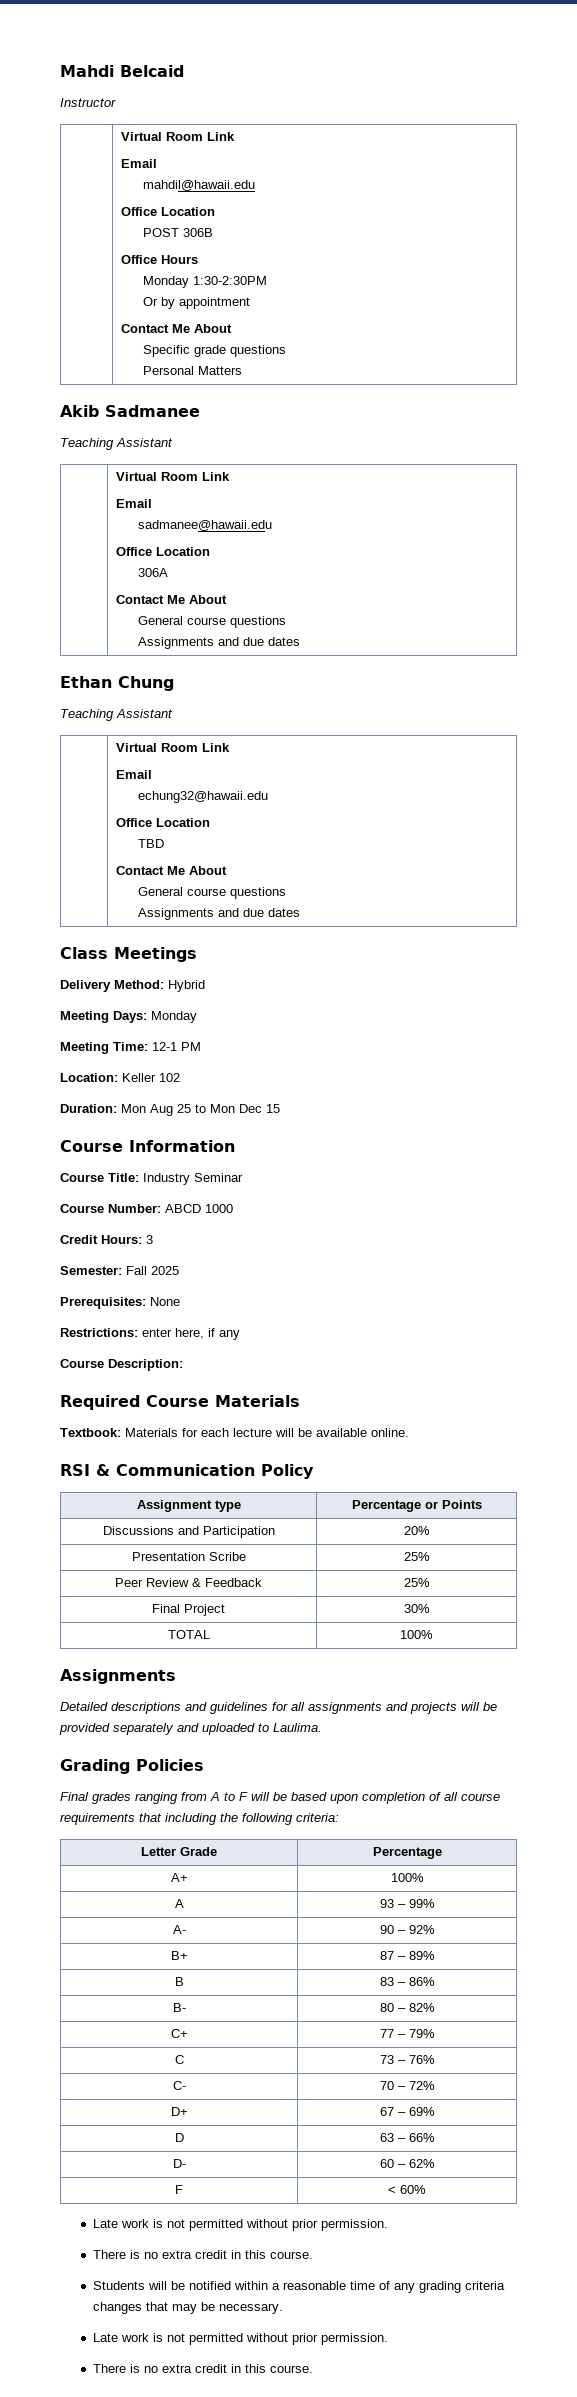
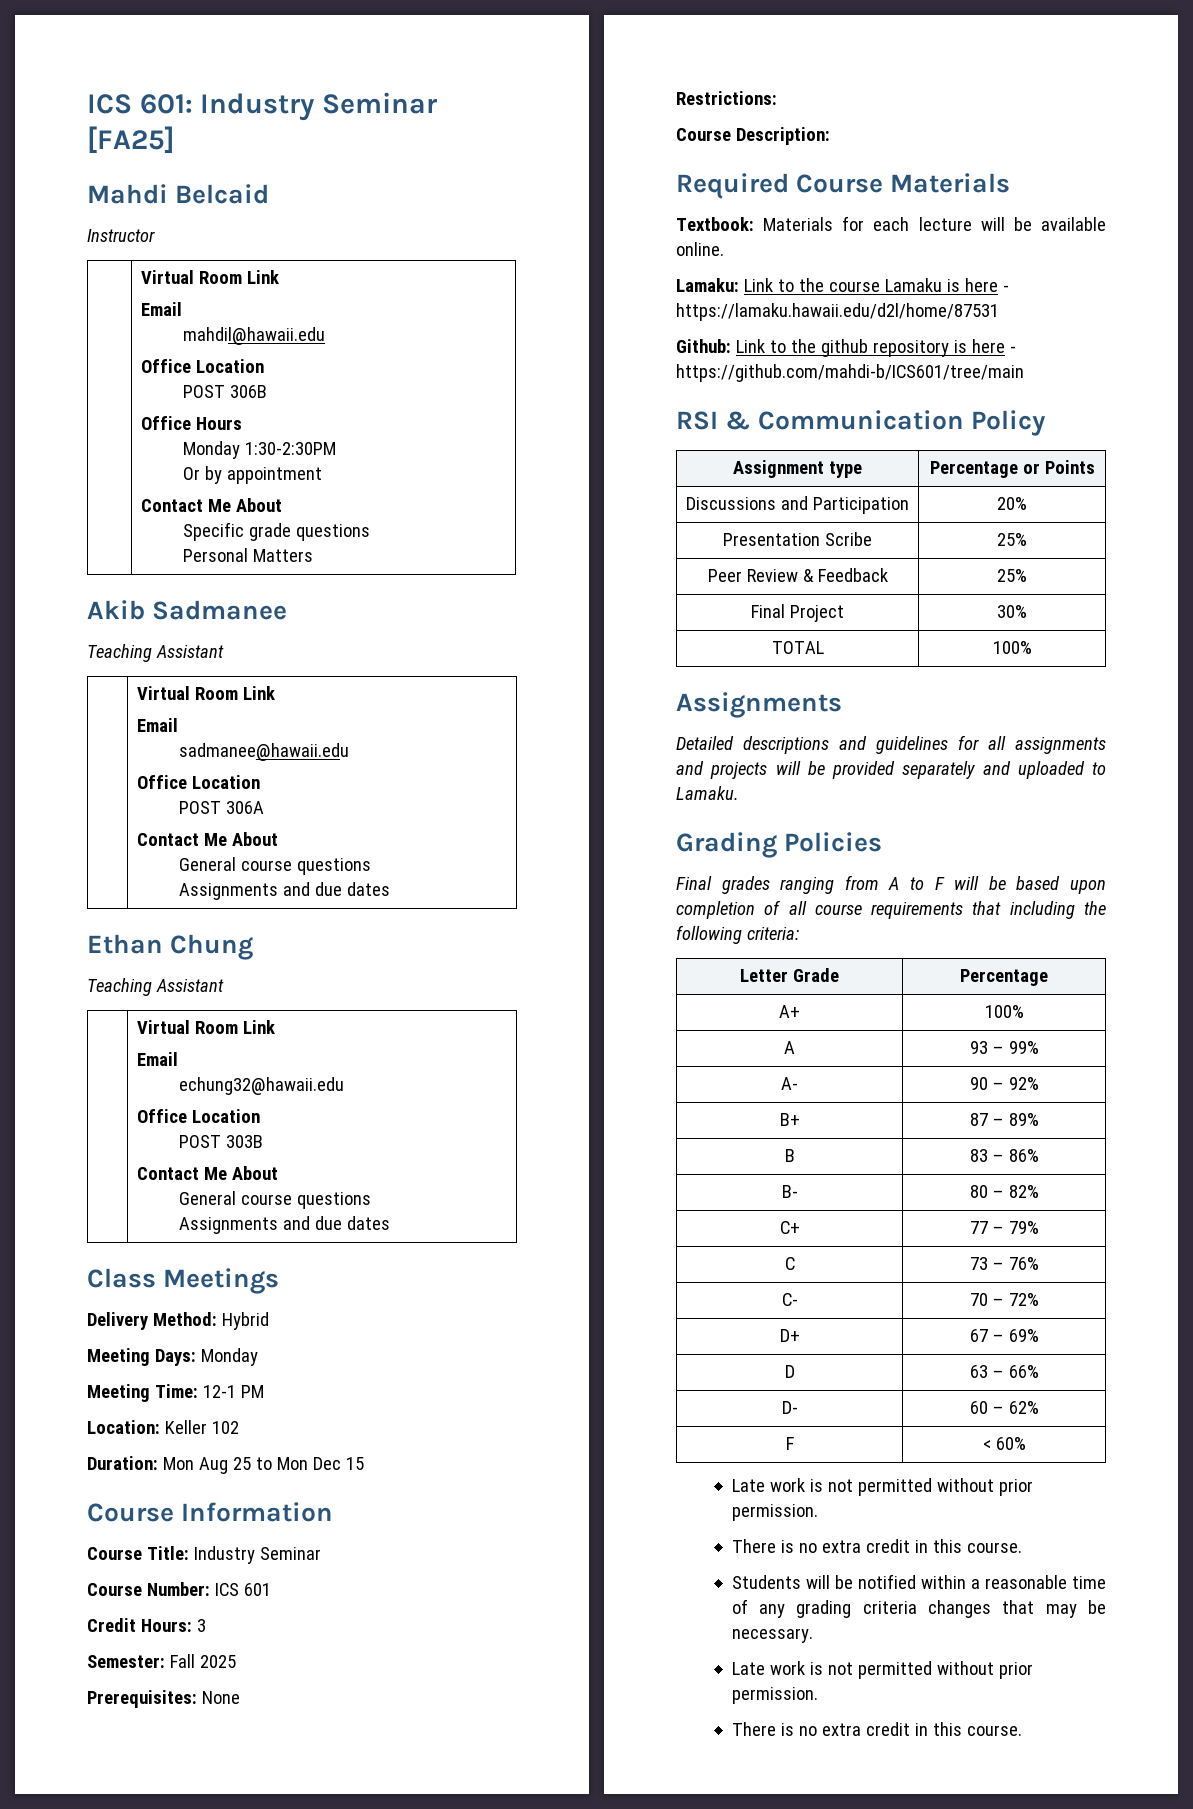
+ ICS 601: Industry Seminar [FA25]
  Akib Sadmanee
  Teaching Assistant
  | Virtual Room Link
  Email
  sadmanee@hawaii.edu
  Office Location
- 306A
+ POST 306A
  Ethan Chung
  Teaching Assistant
  | Virtual Room Link
  Email
  echung32@hawaii.edu
  Office Location
- TBD
+ POST 303B
- Course Number: ABCD 1000
+ Course Number: ICS 601
- Restrictions: enter here, if any
+ Restrictions:
+ Lamaku: Link to the course Lamaku is here - https://lamaku.hawaii.edu/d2l/home/87531
+ Github: Link to the github repository is here - https://github.com/mahdi-b/ICS601/tree/main
- Detailed descriptions and guidelines for all assignments and projects will be provided separately and uploaded to Laulima.
+ Detailed descriptions and guidelines for all assignments and projects will be provided separately and uploaded to Lamaku.

